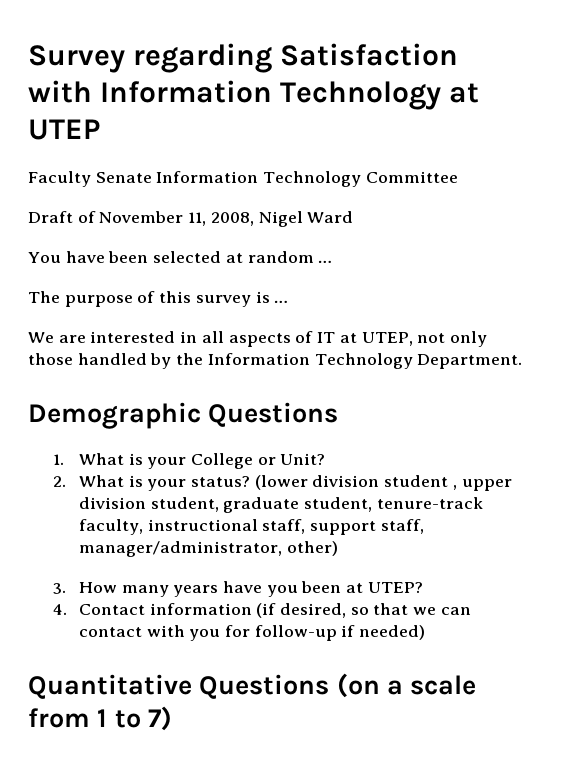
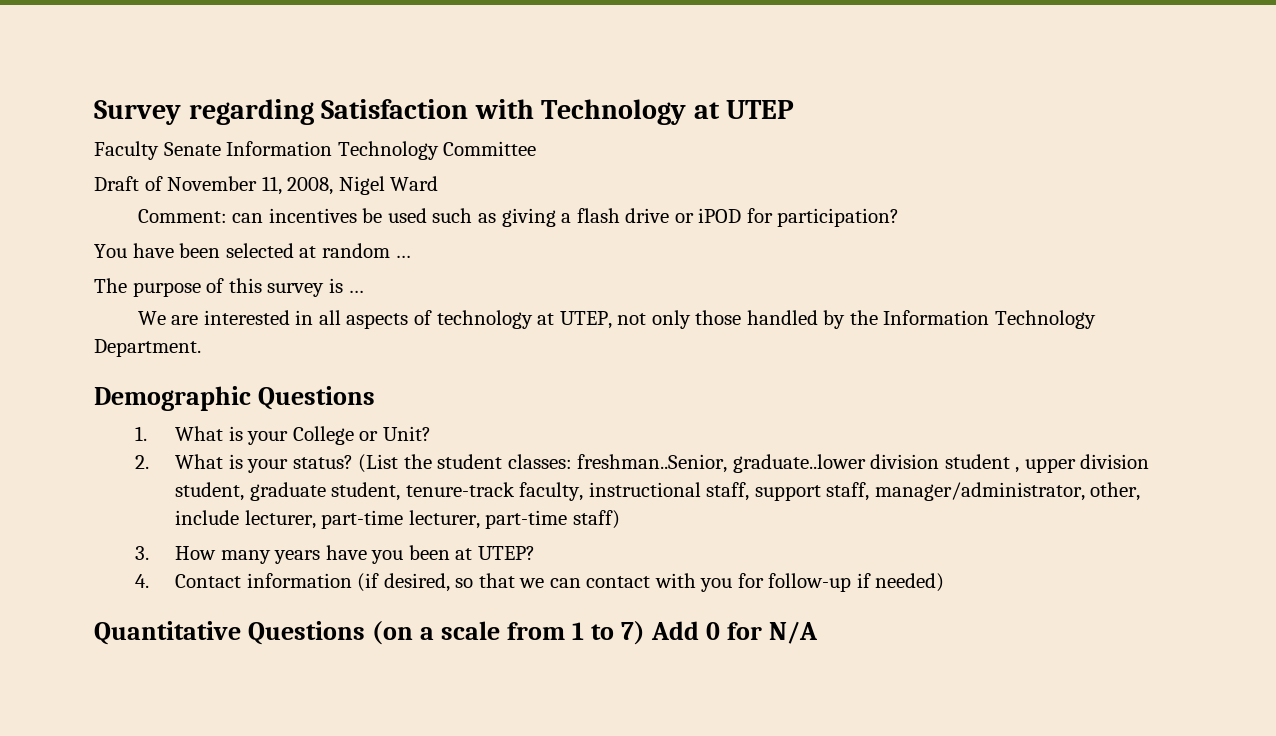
- Survey regarding Satisfaction with Information Technology at UTEP
+ Survey regarding Satisfaction with Technology at UTEP
+ Comment: can incentives be used such as giving a flash drive or iPOD for participation?
- We are interested in all aspects of IT at UTEP, not only those handled by the Information Technology Department.
+ We are interested in all aspects of technology at UTEP, not only those handled by the Information Technology Department.
- (lower division student , upper division student, graduate student, tenure-track faculty, instructional staff, support staff, manager/administrator, other)
+ (List the student classes: freshman..Senior, graduate..lower division student , upper division student, graduate student, tenure-track faculty, instructional staff, support staff, manager/administrator, other, include lecturer, part-time lecturer, part-time staff)
- Quantitative Questions (on a scale from 1 to 7)
+ Quantitative Questions (on a scale from 1 to 7) Add 0 for N/A

